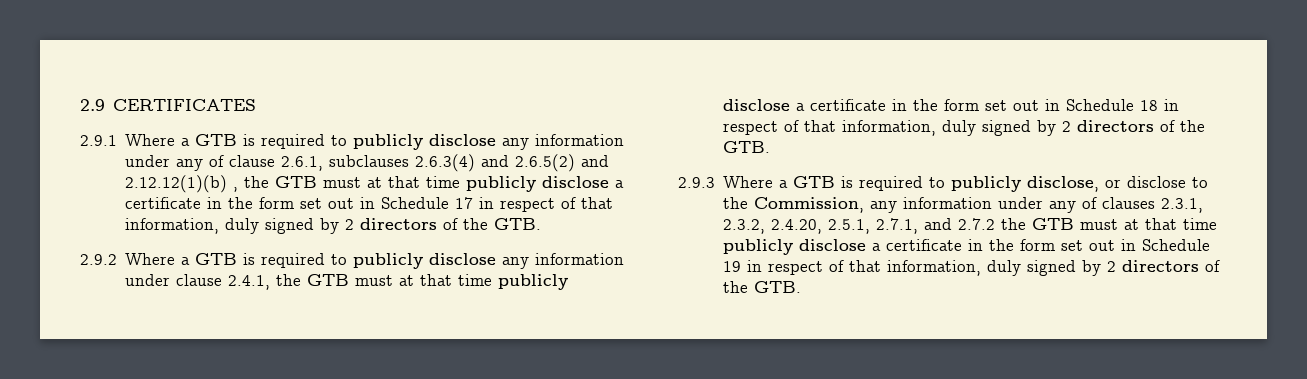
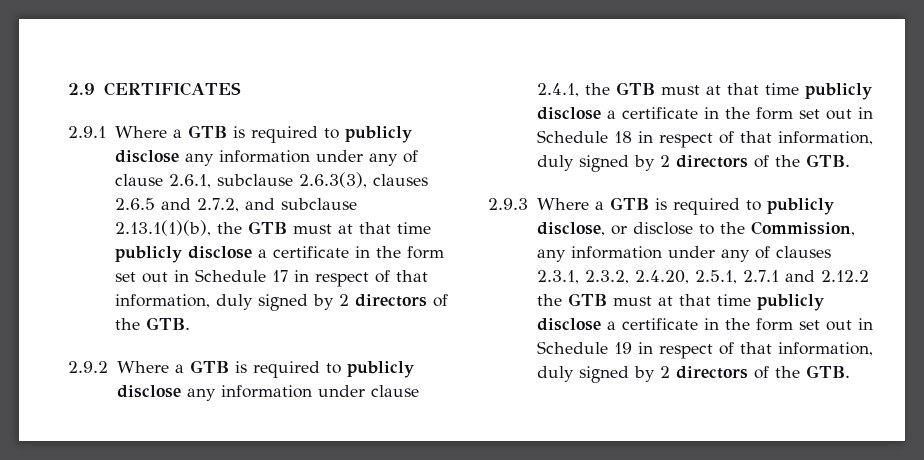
- 2.9.1 Where a GTB is required to publicly disclose any information under any of clause 2.6.1, subclauses 2.6.3(4) and 2.6.5(2) and 2.12.12(1)(b) , the GTB must at that time publicly disclose a certificate in the form set out in Schedule 17 in respect of that information, duly signed by 2 directors of the GTB.
+ 2.9.1 Where a GTB is required to publicly disclose any information under any of clause 2.6.1, subclause 2.6.3(3), clauses 2.6.5 and 2.7.2, and subclause 2.13.1(1)(b), the GTB must at that time publicly disclose a certificate in the form set out in Schedule 17 in respect of that information, duly signed by 2 directors of the GTB.
- 2.9.3 Where a GTB is required to publicly disclose, or disclose to the Commission, any information under any of clauses 2.3.1, 2.3.2, 2.4.20, 2.5.1, 2.7.1, and 2.7.2 the GTB must at that time publicly disclose a certificate in the form set out in Schedule 19 in respect of that information, duly signed by 2 directors of the GTB.
+ 2.9.3 Where a GTB is required to publicly disclose, or disclose to the Commission, any information under any of clauses 2.3.1, 2.3.2, 2.4.20, 2.5.1, 2.7.1 and 2.12.2 the GTB must at that time publicly disclose a certificate in the form set out in Schedule 19 in respect of that information, duly signed by 2 directors of the GTB.

